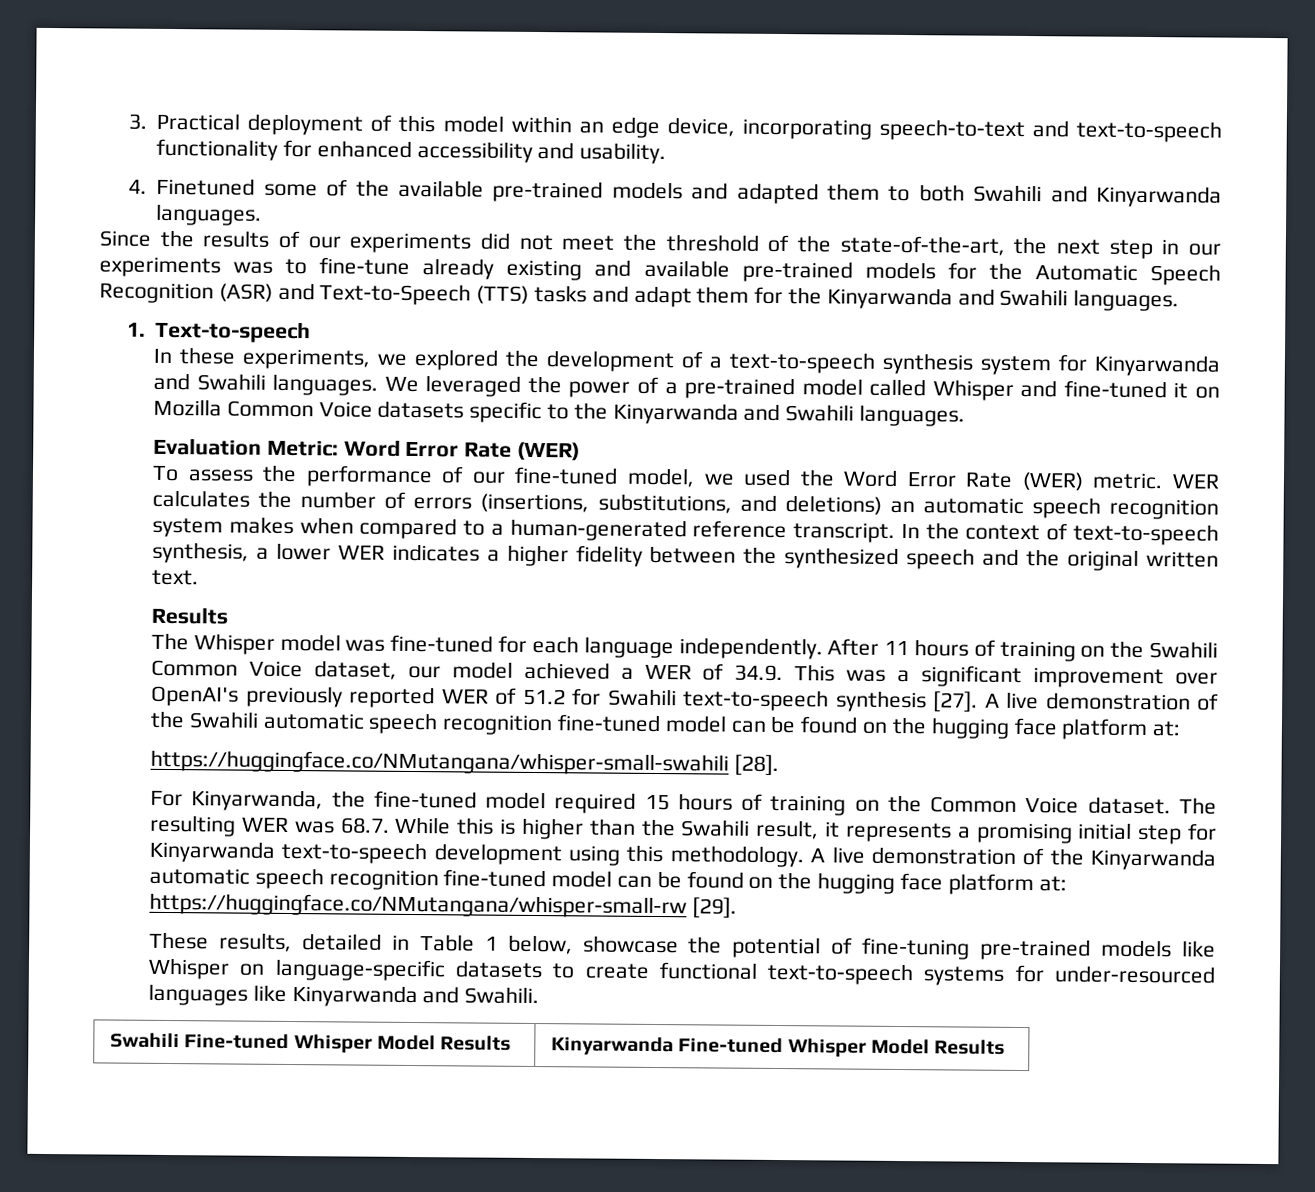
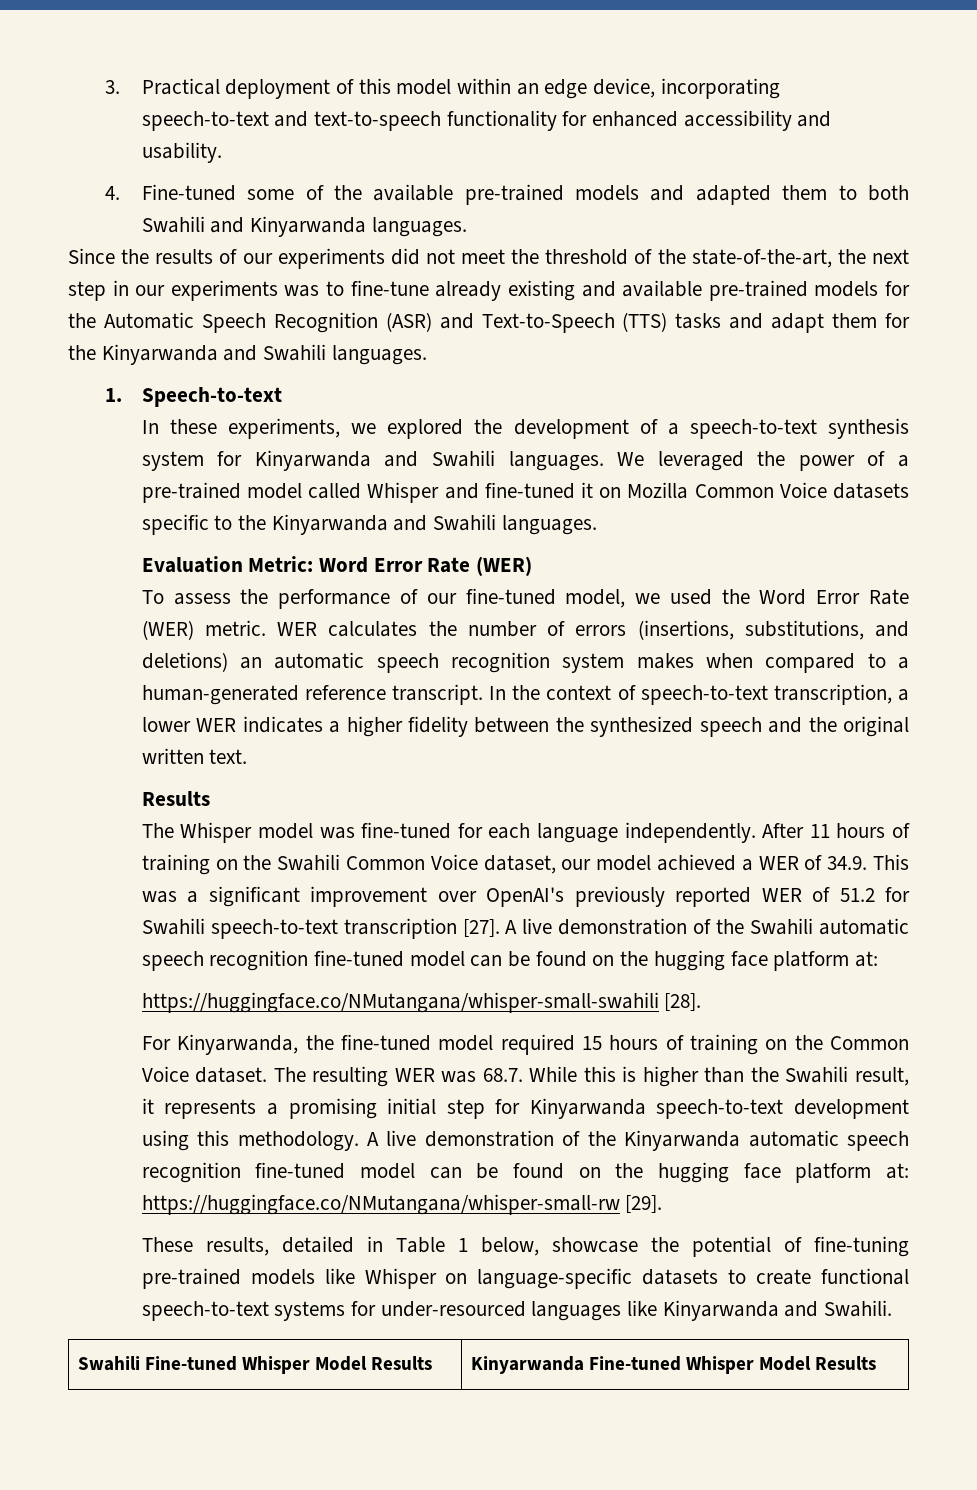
- 4. Finetuned some of the available pre-trained models and adapted them to both Swahili and Kinyarwanda languages.
+ 4. Fine-tuned some of the available pre-trained models and adapted them to both Swahili and Kinyarwanda languages.
- 1. Text-to-speech
+ 1. Speech-to-text
- In these experiments, we explored the development of a text-to-speech synthesis system for Kinyarwanda and Swahili languages.
+ In these experiments, we explored the development of a speech-to-text synthesis system for Kinyarwanda and Swahili languages.
- In the context of text-to-speech synthesis, a lower WER indicates a higher fidelity between the synthesized speech and the original written text.
+ In the context of speech-to-text transcription, a lower WER indicates a higher fidelity between the synthesized speech and the original written text.
- After 11 hours of training on the Swahili Common Voice dataset, our model achieved a WER of 34.9. This was a significant improvement over OpenAI's previously reported WER of 51.2 for Swahili text-to-speech synthesis [27].
+ After 11 hours of training on the Swahili Common Voice dataset, our model achieved a WER of 34.9. This was a significant improvement over OpenAI's previously reported WER of 51.2 for Swahili speech-to-text transcription [27].
- The resulting WER was 68.7. While this is higher than the Swahili result, it represents a promising initial step for Kinyarwanda text-to-speech development using this methodology.
+ The resulting WER was 68.7. While this is higher than the Swahili result, it represents a promising initial step for Kinyarwanda speech-to-text development using this methodology.
- These results, detailed in Table 1 below, showcase the potential of fine-tuning pre-trained models like Whisper on language-specific datasets to create functional text-to-speech systems for under-resourced languages like Kinyarwanda and Swahili.
+ These results, detailed in Table 1 below, showcase the potential of fine-tuning pre-trained models like Whisper on language-specific datasets to create functional speech-to-text systems for under-resourced languages like Kinyarwanda and Swahili.

